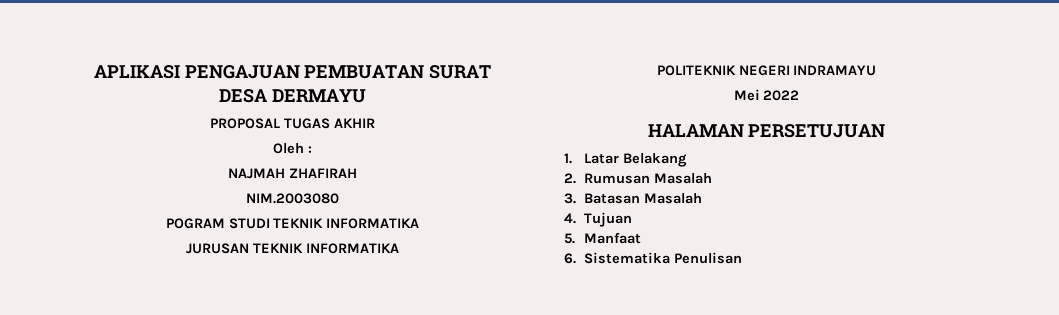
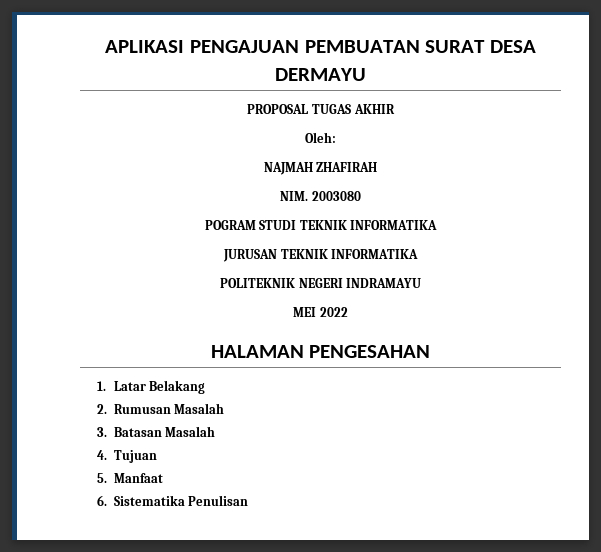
- Oleh :
+ Oleh:
- NIM.2003080
+ NIM. 2003080
- Mei 2022
+ MEI 2022
- HALAMAN PERSETUJUAN
+ HALAMAN PENGESAHAN

